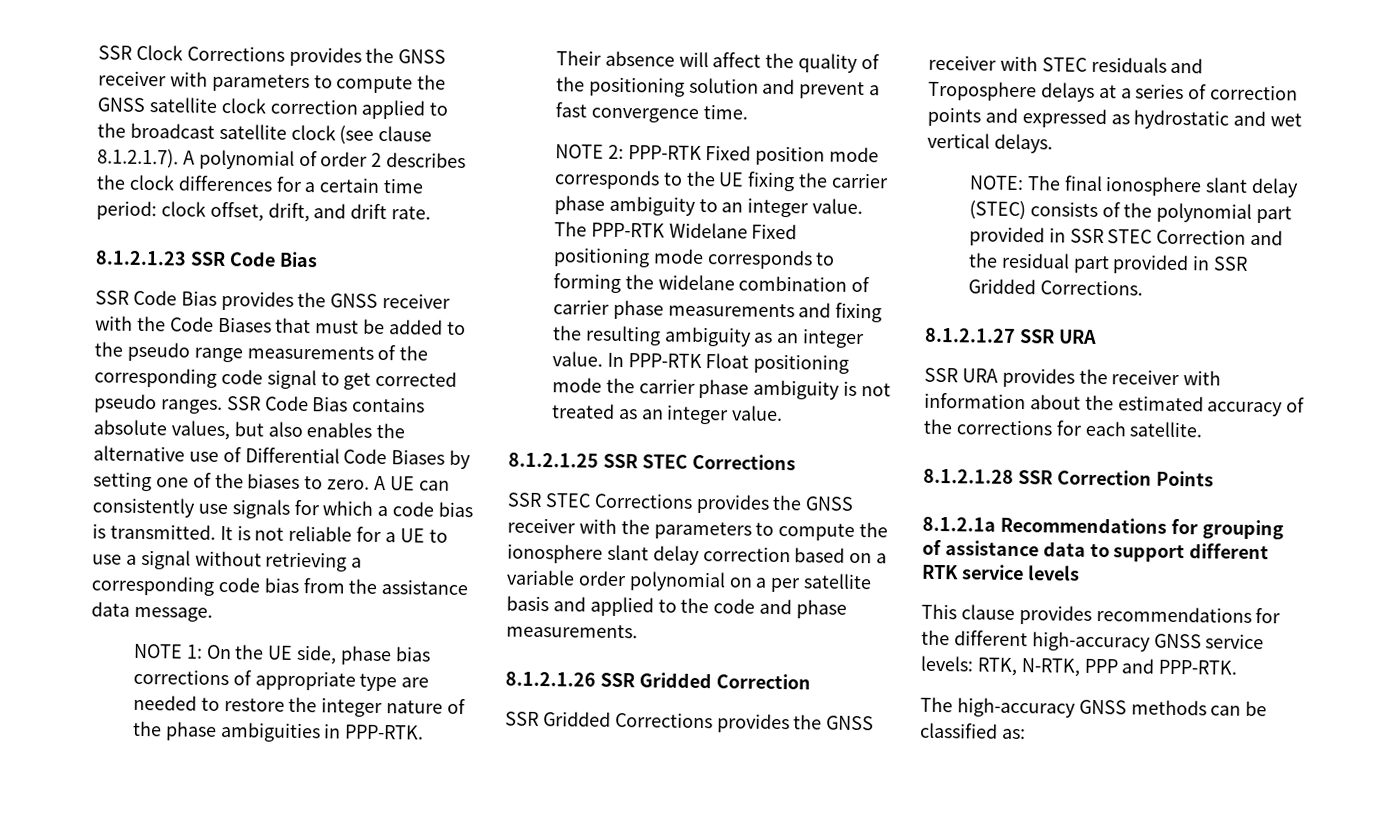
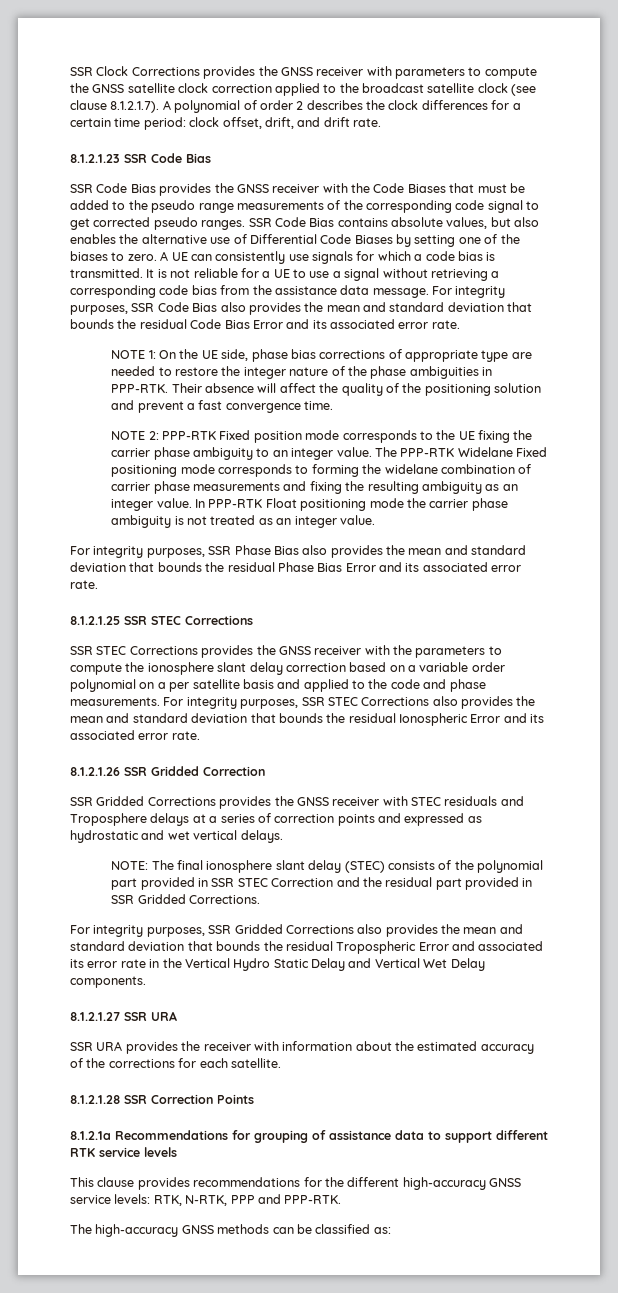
+ For integrity purposes, SSR Code Bias also provides the mean and standard deviation that bounds the residual Code Bias Error and its associated error rate.
+ For integrity purposes, SSR Phase Bias also provides the mean and standard deviation that bounds the residual Phase Bias Error and its associated error rate.
+ For integrity purposes, SSR STEC Corrections also provides the mean and standard deviation that bounds the residual Ionospheric Error and its associated error rate.
+ For integrity purposes, SSR Gridded Corrections also provides the mean and standard deviation that bounds the residual Tropospheric Error and associated its error rate in the Vertical Hydro Static Delay and Vertical Wet Delay components.

